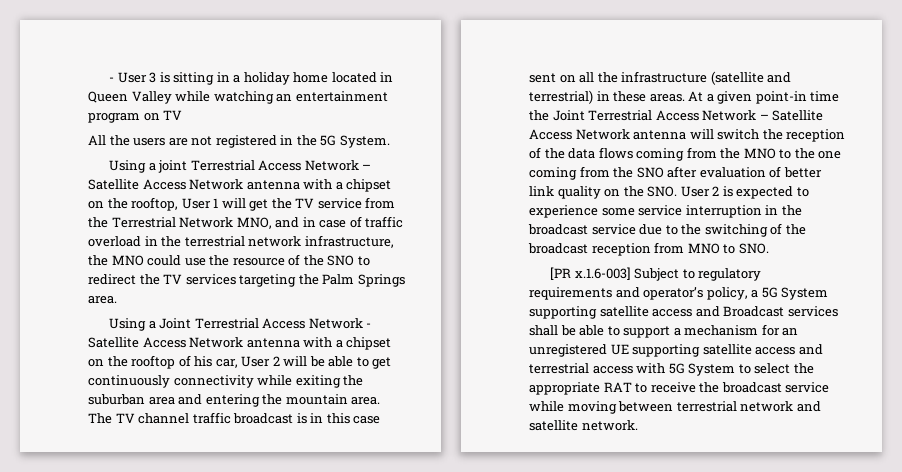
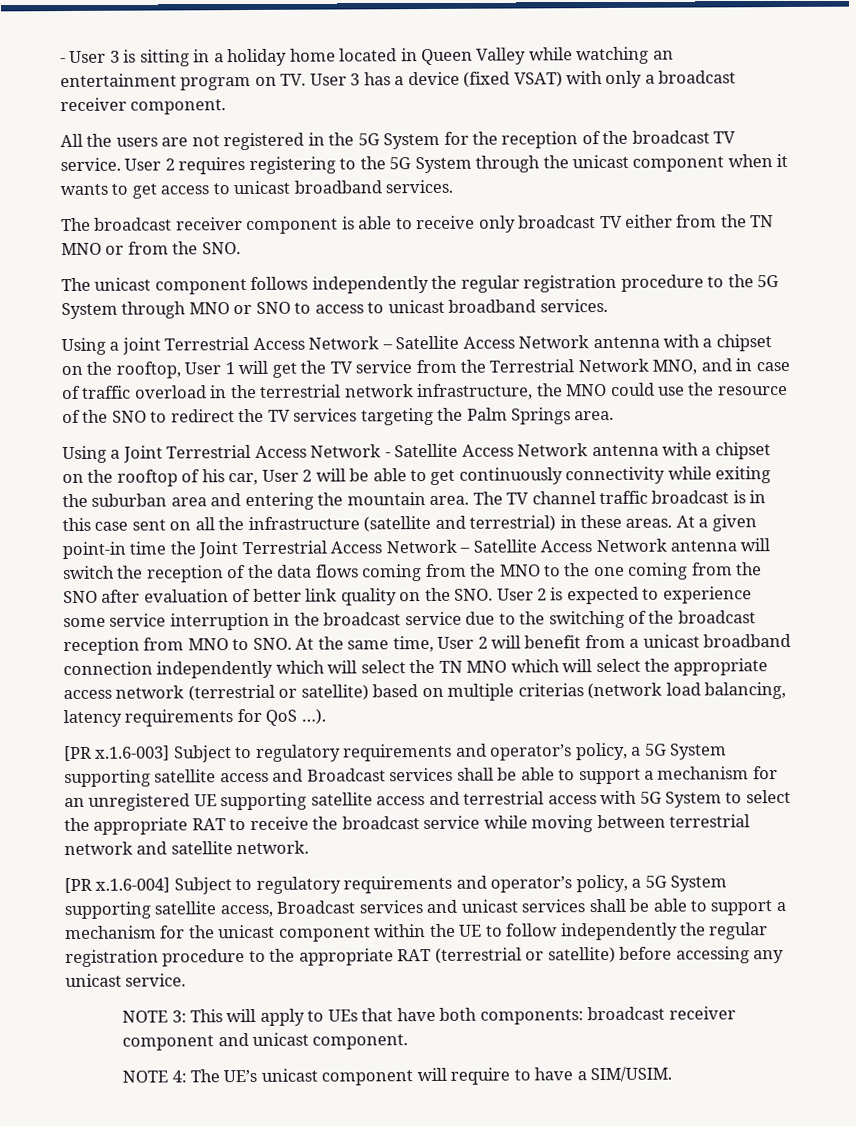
- - User 3 is sitting in a holiday home located in Queen Valley while watching an entertainment program on TV
+ - User 3 is sitting in a holiday home located in Queen Valley while watching an entertainment program on TV. User 3 has a device (fixed VSAT) with only a broadcast receiver component.
- All the users are not registered in the 5G System.
+ All the users are not registered in the 5G System for the reception of the broadcast TV service. User 2 requires registering to the 5G System through the unicast component when it wants to get access to unicast broadband services.
+ The broadcast receiver component is able to receive only broadcast TV either from the TN MNO or from the SNO.
+ The unicast component follows independently the regular registration procedure to the 5G System through MNO or SNO to access to unicast broadband services.
- At a given point-in time the Joint Terrestrial Access Network – Satellite Access Network antenna will switch the reception of the data flows coming from the MNO to the one coming from the SNO after evaluation of better link quality on the SNO. User 2 is expected to experience some service interruption in the broadcast service due to the switching of the broadcast reception from MNO to SNO.
+ At a given point-in time the Joint Terrestrial Access Network – Satellite Access Network antenna will switch the reception of the data flows coming from the MNO to the one coming from the SNO after evaluation of better link quality on the SNO. User 2 is expected to experience some service interruption in the broadcast service due to the switching of the broadcast reception from MNO to SNO. At the same time, User 2 will benefit from a unicast broadband connection independently which will select the TN MNO which will select the appropriate access network (terrestrial or satellite) based on multiple criterias (network load balancing, latency requirements for QoS …).
+ [PR x.1.6-004] Subject to regulatory requirements and operator’s policy, a 5G System supporting satellite access, Broadcast services and unicast services shall be able to support a mechanism for the unicast component within the UE to follow independently the regular registration procedure to the appropriate RAT (terrestrial or satellite) before accessing any unicast service.
+ NOTE 3: This will apply to UEs that have both components: broadcast receiver component and unicast component.
+ NOTE 4: The UE’s unicast component will require to have a SIM/USIM.

